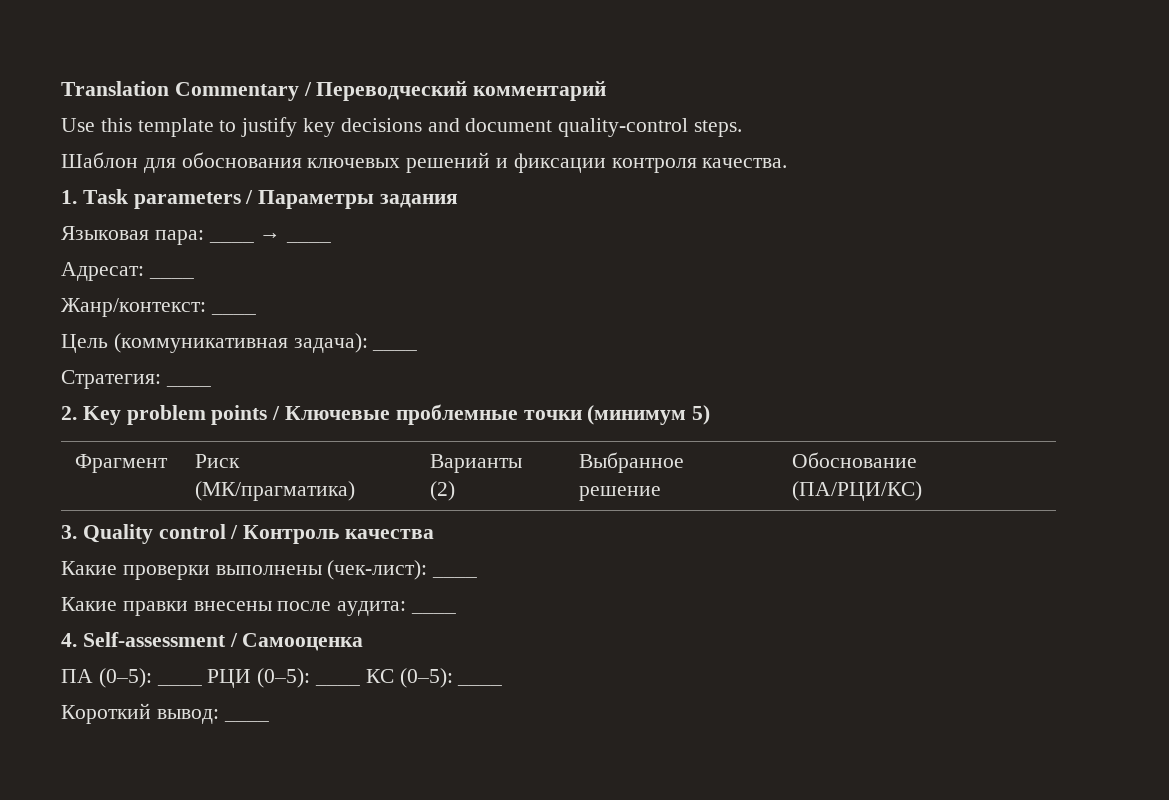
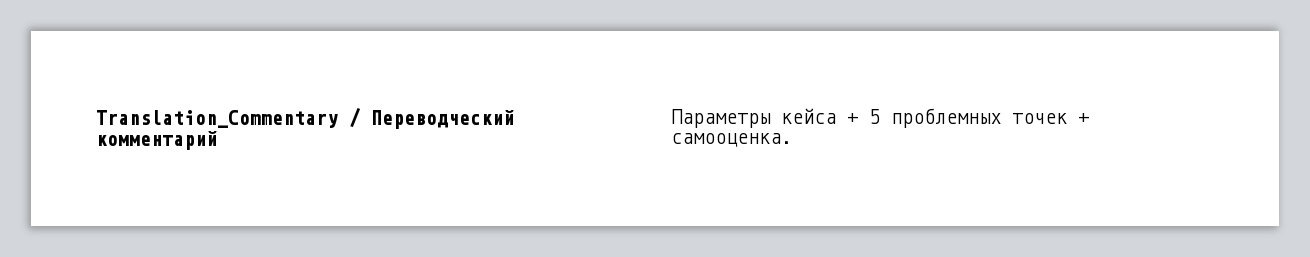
- Translation Commentary / Переводческий комментарий
+ Translation_Commentary / Переводческий комментарий
- Use this template to justify key decisions and document quality-control steps.
- Шаблон для обоснования ключевых решений и фиксации контроля качества.
- 1. Task parameters / Параметры задания
- Языковая пара: ____ → ____
- Адресат: ____
- Жанр/контекст: ____
- Цель (коммуникативная задача): ____
- Стратегия: ____
- 2. Key problem points / Ключевые проблемные точки (минимум 5)
- Фрагмент | Риск (МК/прагматика) | Варианты (2) | Выбранное решение | Обоснование (ПА/РЦИ/КС)
- 3. Quality control / Контроль качества
- Какие проверки выполнены (чек-лист): ____
- Какие правки внесены после аудита: ____
- 4. Self-assessment / Самооценка
- ПА (0–5): ____ РЦИ (0–5): ____ КС (0–5): ____
- Короткий вывод: ____
+ Параметры кейса + 5 проблемных точек + самооценка.

